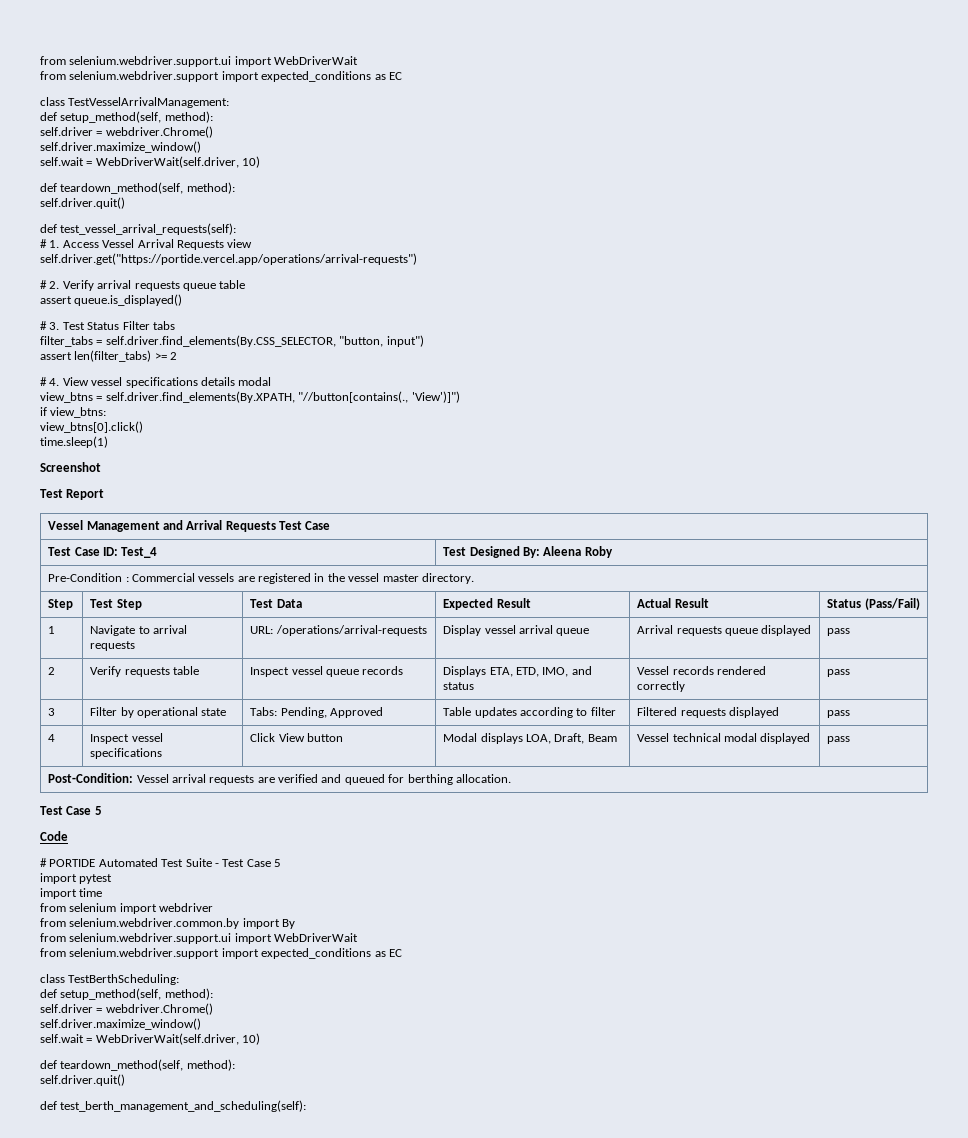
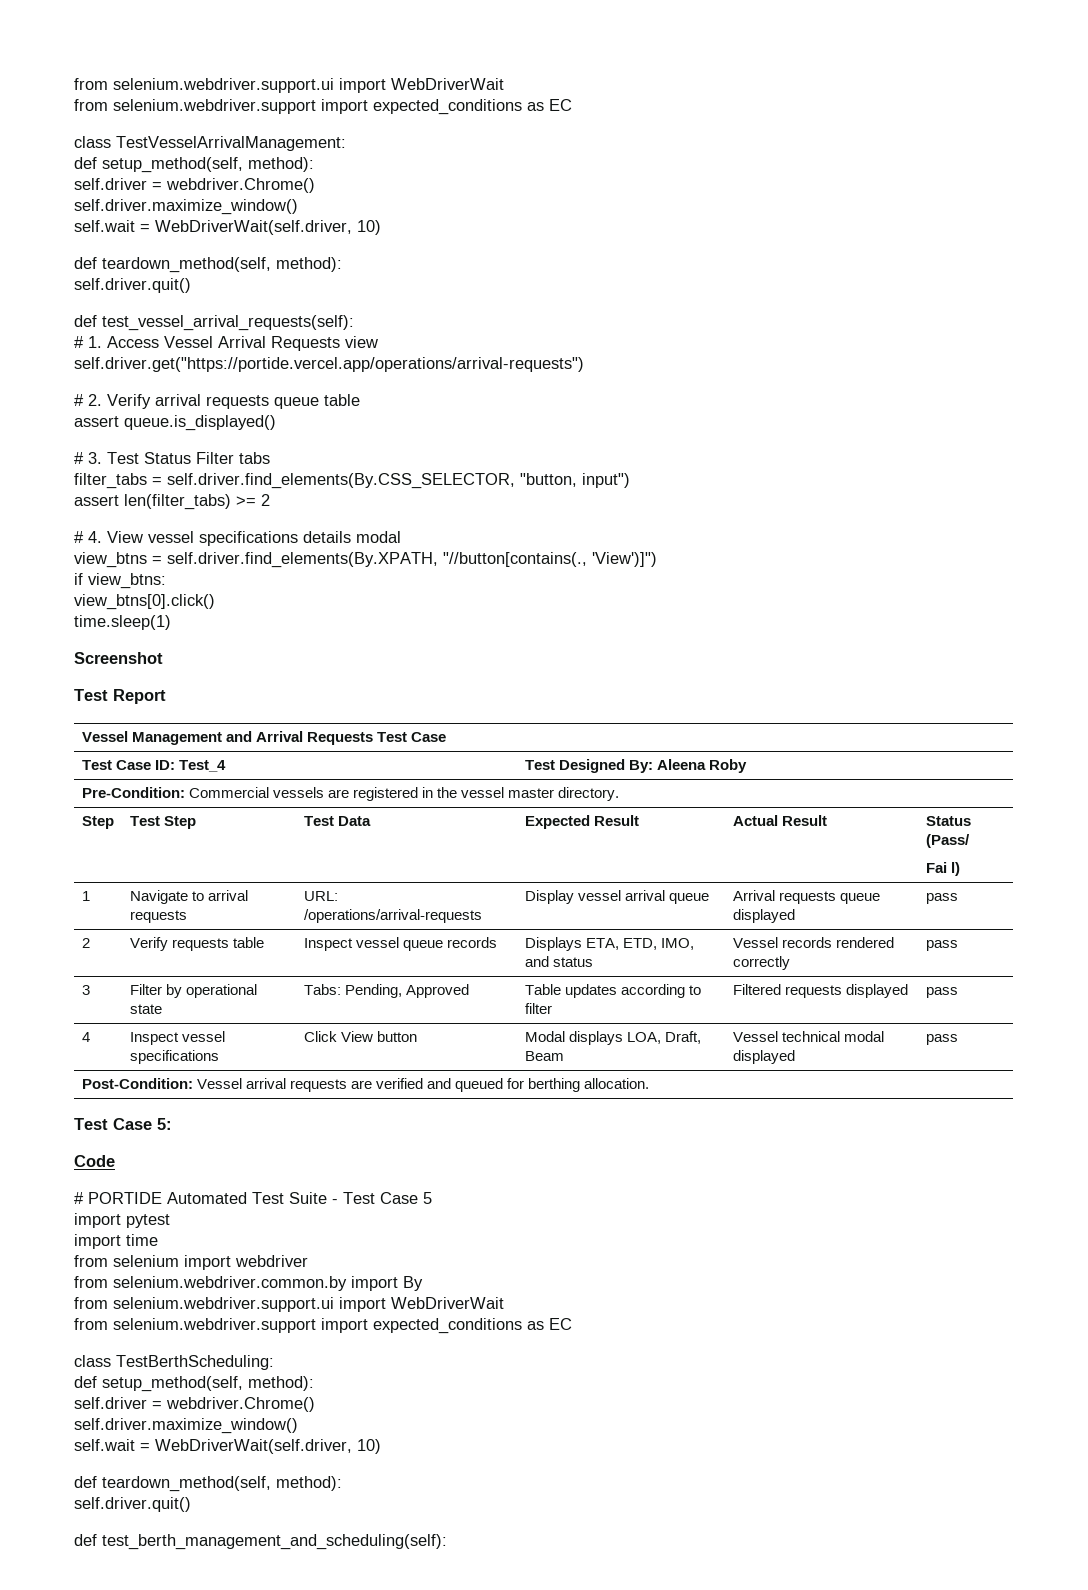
- Pre-Condition : Commercial vessels are registered in the vessel master directory.
+ Pre-Condition: Commercial vessels are registered in the vessel master directory.
- Step | Test Step | Test Data | Expected Result | Actual Result | Status (Pass/Fail)
+ Step | Test Step | Test Data | Expected Result | Actual Result | Status (Pass/
+ Fai l)
  Post-Condition: Vessel arrival requests are verified and queued for berthing allocation.
- Test Case 5
+ Test Case 5:

